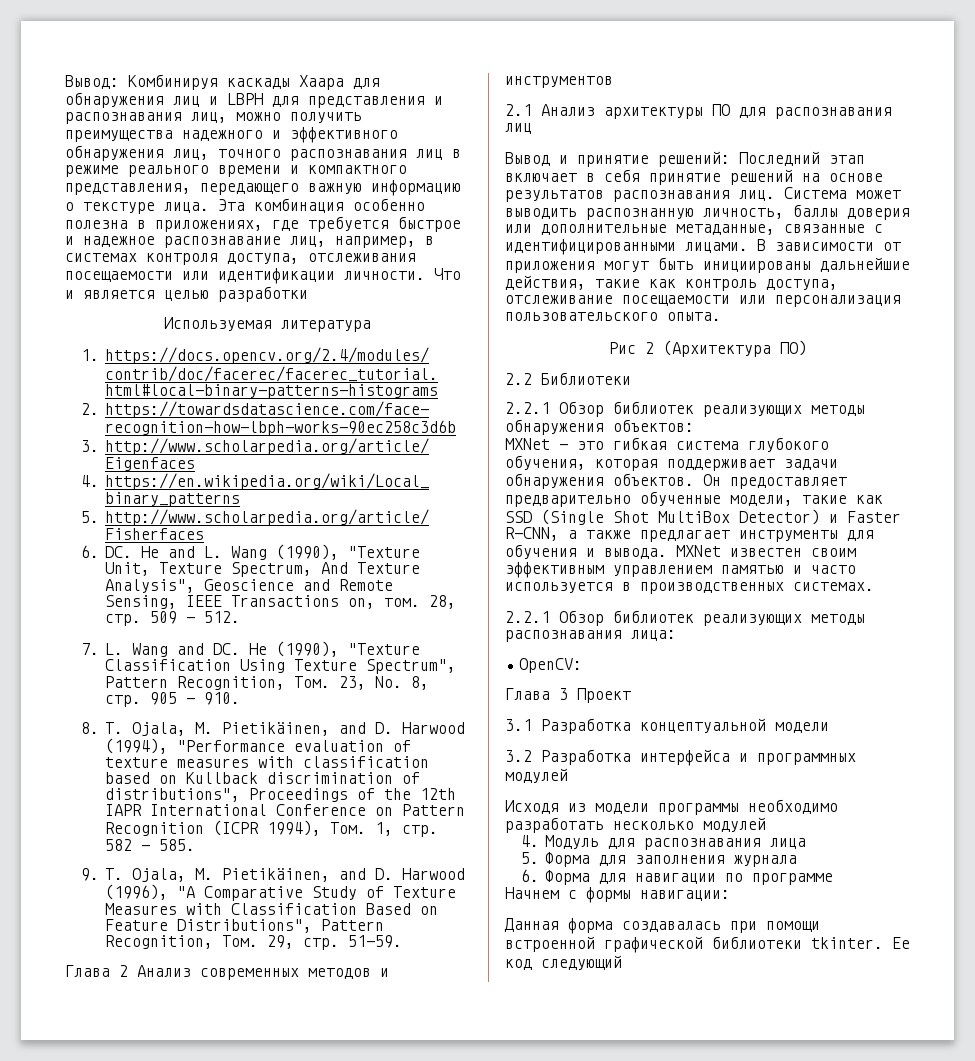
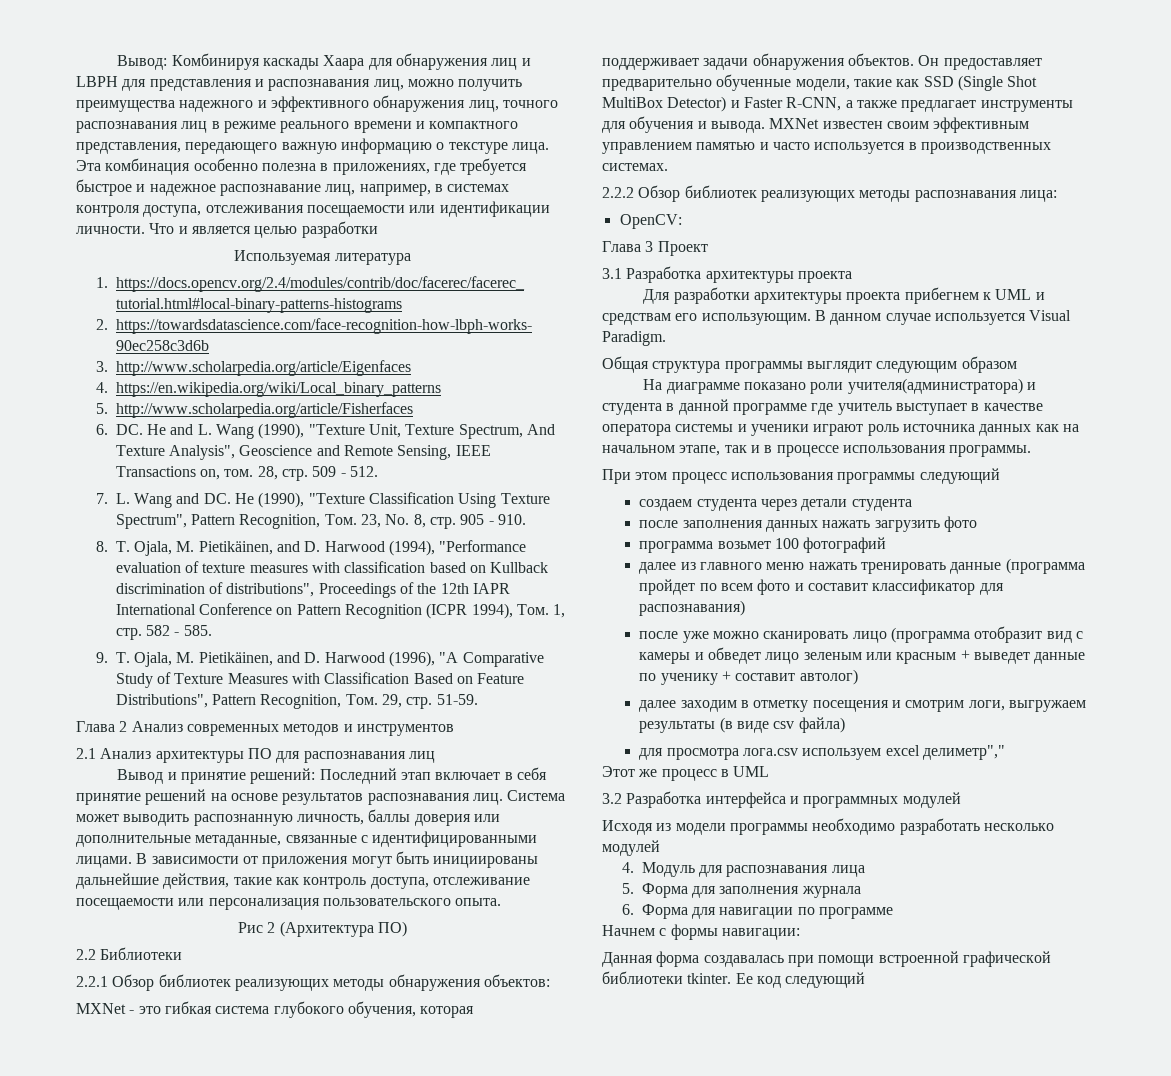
- 2.2.1 Обзор библиотек реализующих методы распознавания лица:
+ 2.2.2 Обзор библиотек реализующих методы распознавания лица:
- 3.1 Разработка концептуальной модели
+ 3.1 Разработка архитектуры проекта
+ Для разработки архитектуры проекта прибегнем к UML и средствам его использующим. В данном случае используется Visual Paradigm.
+ Общая структура программы выглядит следующим образом
+ На диаграмме показано роли учителя(администратора) и студента в данной программе где учитель выступает в качестве оператора системы и ученики играют роль источника данных как на начальном этапе, так и в процессе использования программы.
+ При этом процесс использования программы следующий
+ создаем студента через детали студента
+ после заполнения данных нажать загрузить фото
+ программа возьмет 100 фотографий
+ далее из главного меню нажать тренировать данные (программа пройдет по всем фото и составит классификатор для распознавания)
+ после уже можно сканировать лицо (программа отобразит вид с камеры и обведет лицо зеленым или красным + выведет данные по ученику + составит автолог)
+ далее заходим в отметку посещения и смотрим логи, выгружаем результаты (в виде csv файла)
+ для просмотра лога.csv используем excel делиметр","
+ Этот же процесс в UML

